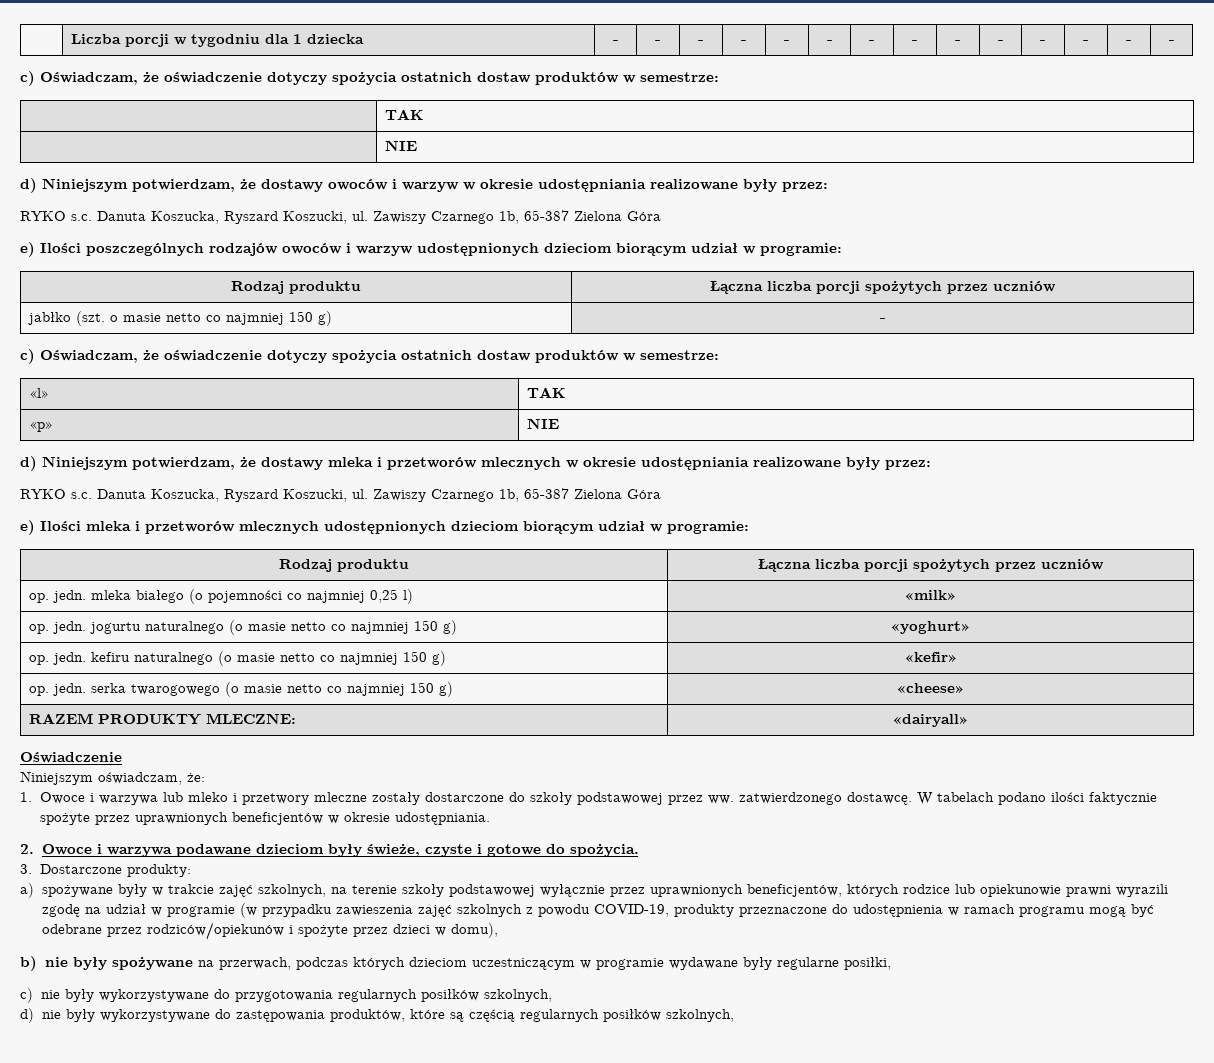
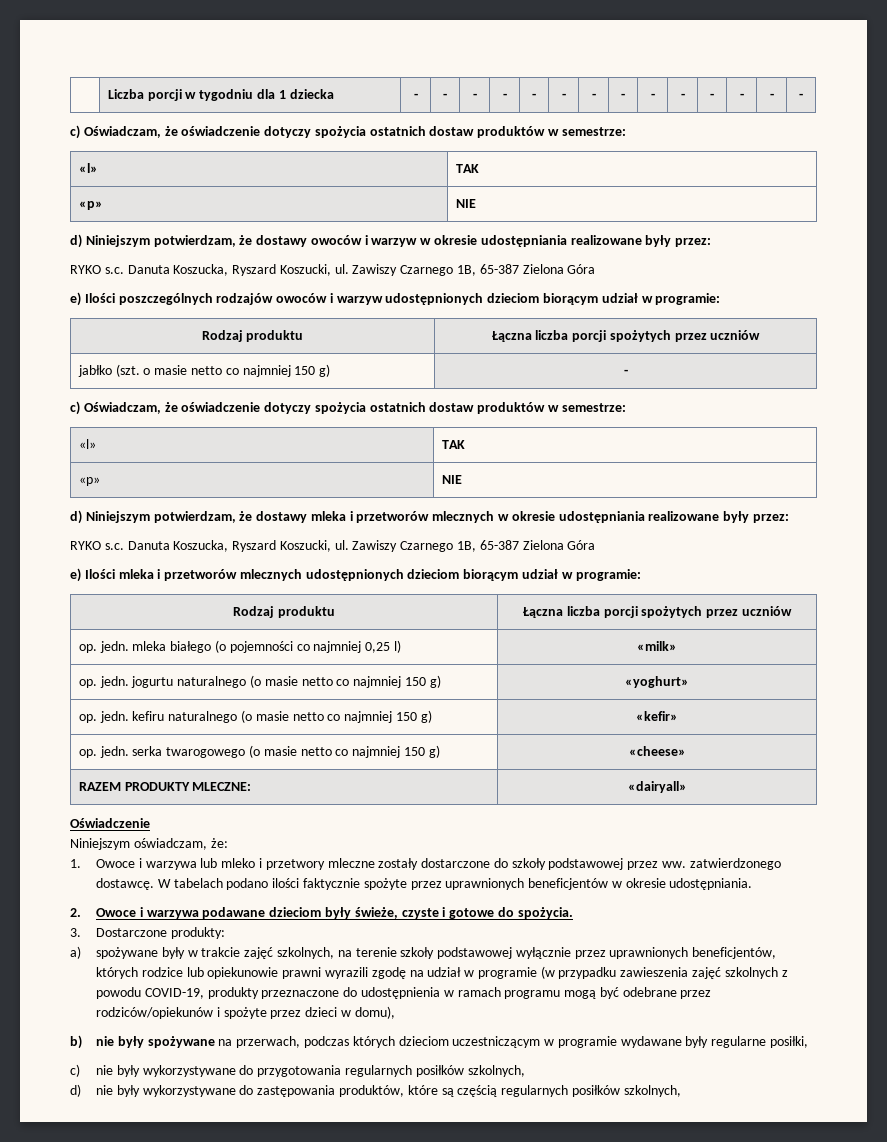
  | Liczba porcji w tygodniu dla 1 dziecka | - | - | - | - | - | - | - | - | - | - | - | - | - | -
  c) Oświadczam, że oświadczenie dotyczy spożycia ostatnich dostaw produktów w semestrze:
- | TAK
- | NIE
+ «l» | TAK
+ «p» | NIE
  d) Niniejszym potwierdzam, że dostawy owoców i warzyw w okresie udostępniania realizowane były przez:
- RYKO s.c. Danuta Koszucka, Ryszard Koszucki, ul. Zawiszy Czarnego 1b, 65-387 Zielona Góra
+ RYKO s.c. Danuta Koszucka, Ryszard Koszucki, ul. Zawiszy Czarnego 1B, 65-387 Zielona Góra
  d) Niniejszym potwierdzam, że dostawy mleka i przetworów mlecznych w okresie udostępniania realizowane były przez:
- RYKO s.c. Danuta Koszucka, Ryszard Koszucki, ul. Zawiszy Czarnego 1b, 65-387 Zielona Góra
+ RYKO s.c. Danuta Koszucka, Ryszard Koszucki, ul. Zawiszy Czarnego 1B, 65-387 Zielona Góra

